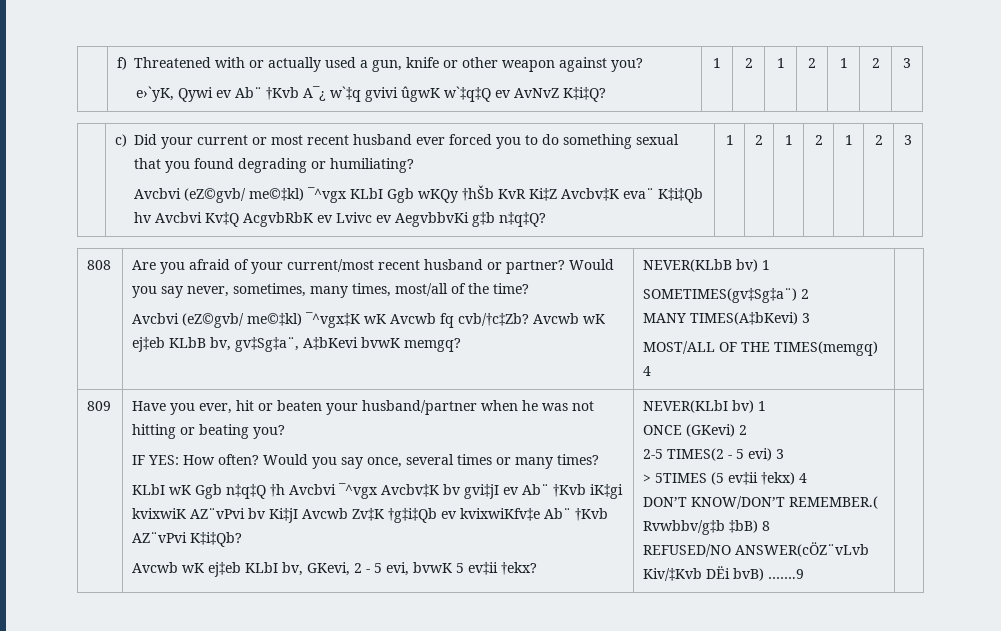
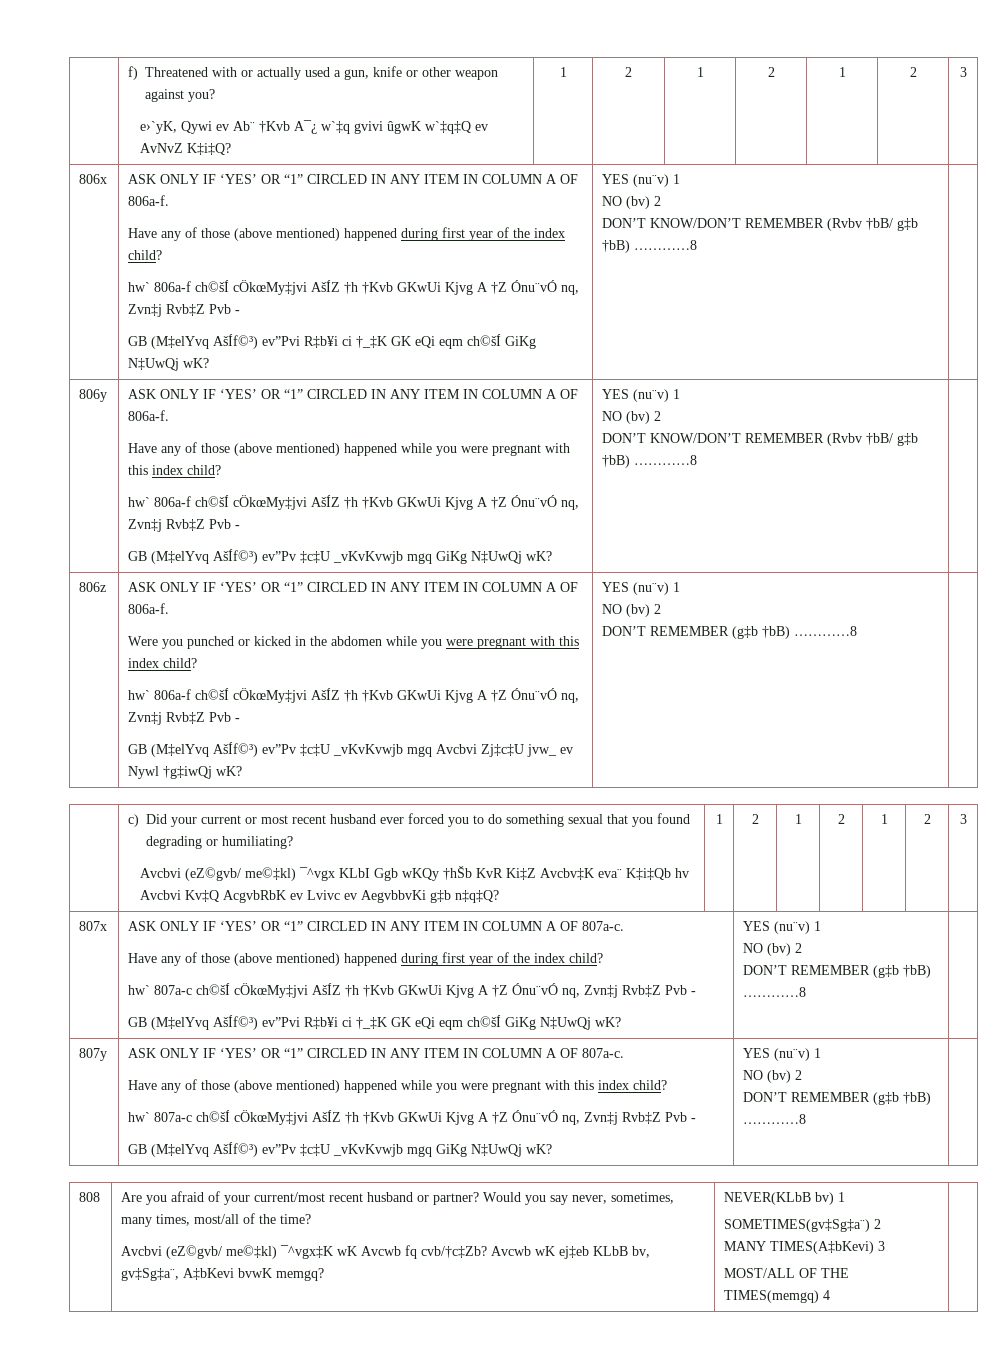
+ 806x | ASK ONLY IF ‘YES’ OR “1” CIRCLED IN ANY ITEM IN COLUMN A OF 806a-f.
+ Have any of those (above mentioned) happened during first year of the index child?
+ hw` 806a-f ch©šÍ cÖkœMy‡jvi AšÍZ †h †Kvb GKwUi Kjvg A †Z Ónu¨vÓ nq, Zvn‡j Rvb‡Z Pvb -
+ GB (M‡elYvq AšÍf©³) ev”Pvi R‡b¥i ci †_‡K GK eQi eqm ch©šÍ GiKg N‡UwQj wK? | YES (nu¨v) 1
+ NO (bv) 2
+ DON’T KNOW/DON’T REMEMBER (Rvbv †bB/ g‡b †bB) …………8 |
+ 806y | ASK ONLY IF ‘YES’ OR “1” CIRCLED IN ANY ITEM IN COLUMN A OF 806a-f.
+ Have any of those (above mentioned) happened while you were pregnant with this index child?
+ hw` 806a-f ch©šÍ cÖkœMy‡jvi AšÍZ †h †Kvb GKwUi Kjvg A †Z Ónu¨vÓ nq, Zvn‡j Rvb‡Z Pvb -
+ GB (M‡elYvq AšÍf©³) ev”Pv ‡c‡U _vKvKvwjb mgq GiKg N‡UwQj wK? | YES (nu¨v) 1
+ NO (bv) 2
+ DON’T KNOW/DON’T REMEMBER (Rvbv †bB/ g‡b †bB) …………8 |
+ 806z | ASK ONLY IF ‘YES’ OR “1” CIRCLED IN ANY ITEM IN COLUMN A OF 806a-f.
+ Were you punched or kicked in the abdomen while you were pregnant with this index child?
+ hw` 806a-f ch©šÍ cÖkœMy‡jvi AšÍZ †h †Kvb GKwUi Kjvg A †Z Ónu¨vÓ nq, Zvn‡j Rvb‡Z Pvb -
+ GB (M‡elYvq AšÍf©³) ev”Pv ‡c‡U _vKvKvwjb mgq Avcbvi Zj‡c‡U jvw_ ev Nywl †g‡iwQj wK? | YES (nu¨v) 1
+ NO (bv) 2
+ DON’T REMEMBER (g‡b †bB) …………8
+ 807x | ASK ONLY IF ‘YES’ OR “1” CIRCLED IN ANY ITEM IN COLUMN A OF 807a-c.
+ Have any of those (above mentioned) happened during first year of the index child?
+ hw` 807a-c ch©šÍ cÖkœMy‡jvi AšÍZ †h †Kvb GKwUi Kjvg A †Z Ónu¨vÓ nq, Zvn‡j Rvb‡Z Pvb -
+ GB (M‡elYvq AšÍf©³) ev”Pvi R‡b¥i ci †_‡K GK eQi eqm ch©šÍ GiKg N‡UwQj wK? | YES (nu¨v) 1
+ NO (bv) 2
+ DON’T REMEMBER (g‡b †bB) …………8 |
+ 807y | ASK ONLY IF ‘YES’ OR “1” CIRCLED IN ANY ITEM IN COLUMN A OF 807a-c.
+ Have any of those (above mentioned) happened while you were pregnant with this index child?
+ hw` 807a-c ch©šÍ cÖkœMy‡jvi AšÍZ †h †Kvb GKwUi Kjvg A †Z Ónu¨vÓ nq, Zvn‡j Rvb‡Z Pvb -
+ GB (M‡elYvq AšÍf©³) ev”Pv ‡c‡U _vKvKvwjb mgq GiKg N‡UwQj wK? | YES (nu¨v) 1
+ NO (bv) 2
+ DON’T REMEMBER (g‡b †bB) …………8
- 809 | Have you ever, hit or beaten your husband/partner when he was not hitting or beating you?
- IF YES: How often? Would you say once, several times or many times?
- KLbI wK Ggb n‡q‡Q †h Avcbvi ¯^vgx Avcbv‡K bv gvi‡jI ev Ab¨ †Kvb iK‡gi kvixwiK AZ¨vPvi bv Ki‡jI Avcwb Zv‡K †g‡i‡Qb ev kvixwiKfv‡e Ab¨ †Kvb AZ¨vPvi K‡i‡Qb?
- Avcwb wK ej‡eb KLbI bv, GKevi, 2 - 5 evi, bvwK 5 ev‡ii †ekx? | NEVER(KLbI bv) 1
- ONCE (GKevi) 2
- 2-5 TIMES(2 - 5 evi) 3
- > 5TIMES (5 ev‡ii †ekx) 4
- DON’T KNOW/DON’T REMEMBER.( Rvwbbv/g‡b ‡bB) 8
- REFUSED/NO ANSWER(cÖZ¨vLvb Kiv/‡Kvb DËi bvB) …….9

